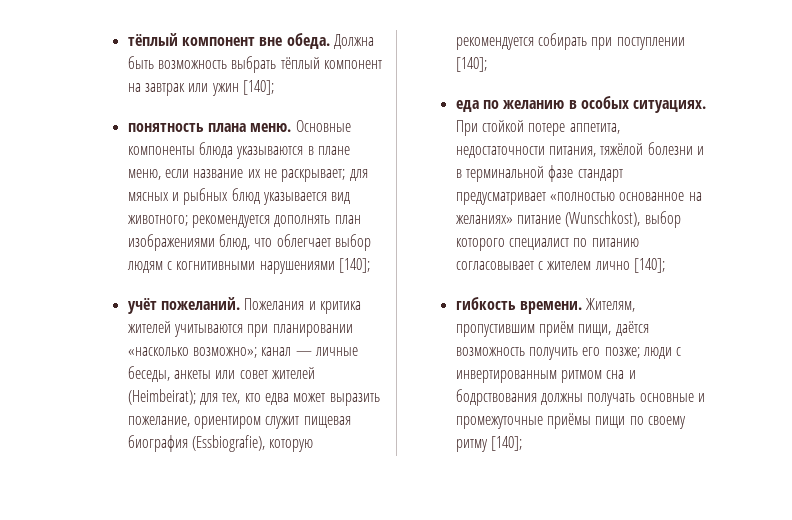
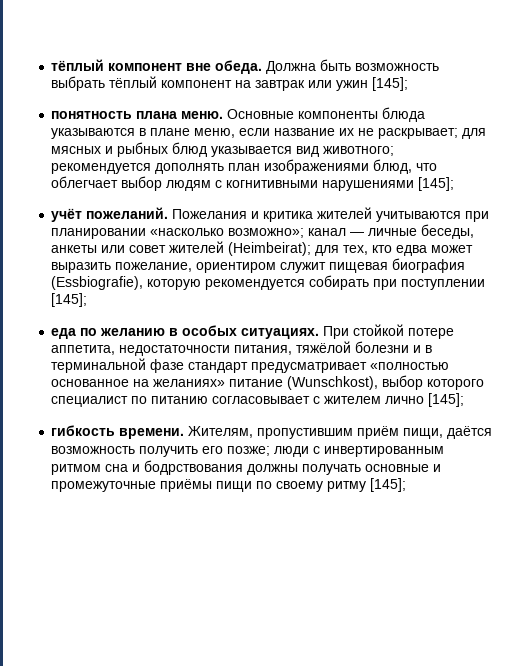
- Должна быть возможность выбрать тёплый компонент на завтрак или ужин [140];
+ Должна быть возможность выбрать тёплый компонент на завтрак или ужин [145];
- Основные компоненты блюда указываются в плане меню, если название их не раскрывает; для мясных и рыбных блюд указывается вид животного; рекомендуется дополнять план изображениями блюд, что облегчает выбор людям с когнитивными нарушениями [140];
+ Основные компоненты блюда указываются в плане меню, если название их не раскрывает; для мясных и рыбных блюд указывается вид животного; рекомендуется дополнять план изображениями блюд, что облегчает выбор людям с когнитивными нарушениями [145];
- Пожелания и критика жителей учитываются при планировании «насколько возможно»; канал — личные беседы, анкеты или совет жителей (Heimbeirat); для тех, кто едва может выразить пожелание, ориентиром служит пищевая биография (Essbiografie), которую рекомендуется собирать при поступлении [140];
+ Пожелания и критика жителей учитываются при планировании «насколько возможно»; канал — личные беседы, анкеты или совет жителей (Heimbeirat); для тех, кто едва может выразить пожелание, ориентиром служит пищевая биография (Essbiografie), которую рекомендуется собирать при поступлении [145];
- При стойкой потере аппетита, недостаточности питания, тяжёлой болезни и в терминальной фазе стандарт предусматривает «полностью основанное на желаниях» питание (Wunschkost), выбор которого специалист по питанию согласовывает с жителем лично [140];
+ При стойкой потере аппетита, недостаточности питания, тяжёлой болезни и в терминальной фазе стандарт предусматривает «полностью основанное на желаниях» питание (Wunschkost), выбор которого специалист по питанию согласовывает с жителем лично [145];
- Жителям, пропустившим приём пищи, даётся возможность получить его позже; люди с инвертированным ритмом сна и бодрствования должны получать основные и промежуточные приёмы пищи по своему ритму [140];
+ Жителям, пропустившим приём пищи, даётся возможность получить его позже; люди с инвертированным ритмом сна и бодрствования должны получать основные и промежуточные приёмы пищи по своему ритму [145];

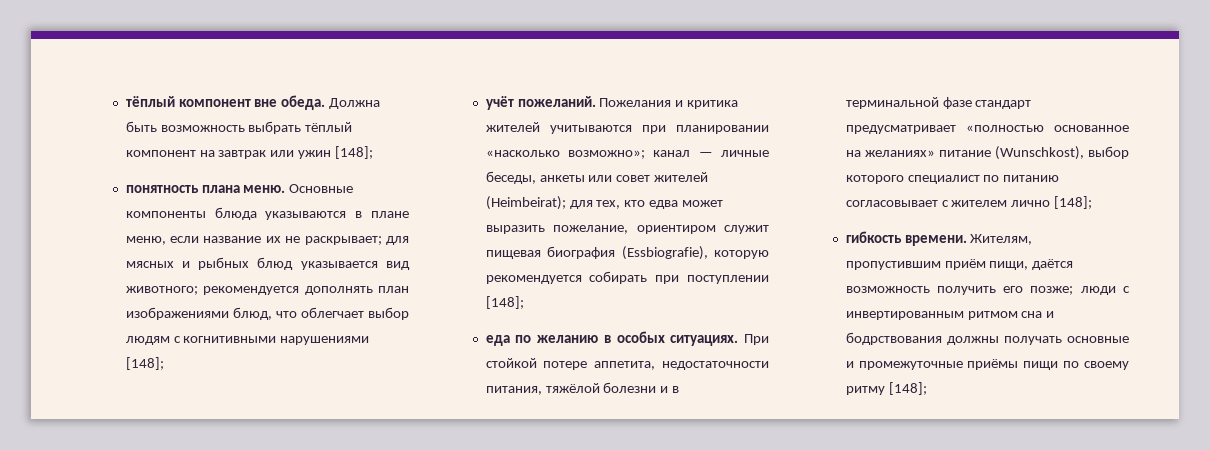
- Должна быть возможность выбрать тёплый компонент на завтрак или ужин [145];
+ Должна быть возможность выбрать тёплый компонент на завтрак или ужин [148];
- Основные компоненты блюда указываются в плане меню, если название их не раскрывает; для мясных и рыбных блюд указывается вид животного; рекомендуется дополнять план изображениями блюд, что облегчает выбор людям с когнитивными нарушениями [145];
+ Основные компоненты блюда указываются в плане меню, если название их не раскрывает; для мясных и рыбных блюд указывается вид животного; рекомендуется дополнять план изображениями блюд, что облегчает выбор людям с когнитивными нарушениями [148];
- Пожелания и критика жителей учитываются при планировании «насколько возможно»; канал — личные беседы, анкеты или совет жителей (Heimbeirat); для тех, кто едва может выразить пожелание, ориентиром служит пищевая биография (Essbiografie), которую рекомендуется собирать при поступлении [145];
+ Пожелания и критика жителей учитываются при планировании «насколько возможно»; канал — личные беседы, анкеты или совет жителей (Heimbeirat); для тех, кто едва может выразить пожелание, ориентиром служит пищевая биография (Essbiografie), которую рекомендуется собирать при поступлении [148];
- При стойкой потере аппетита, недостаточности питания, тяжёлой болезни и в терминальной фазе стандарт предусматривает «полностью основанное на желаниях» питание (Wunschkost), выбор которого специалист по питанию согласовывает с жителем лично [145];
+ При стойкой потере аппетита, недостаточности питания, тяжёлой болезни и в терминальной фазе стандарт предусматривает «полностью основанное на желаниях» питание (Wunschkost), выбор которого специалист по питанию согласовывает с жителем лично [148];
- Жителям, пропустившим приём пищи, даётся возможность получить его позже; люди с инвертированным ритмом сна и бодрствования должны получать основные и промежуточные приёмы пищи по своему ритму [145];
+ Жителям, пропустившим приём пищи, даётся возможность получить его позже; люди с инвертированным ритмом сна и бодрствования должны получать основные и промежуточные приёмы пищи по своему ритму [148];

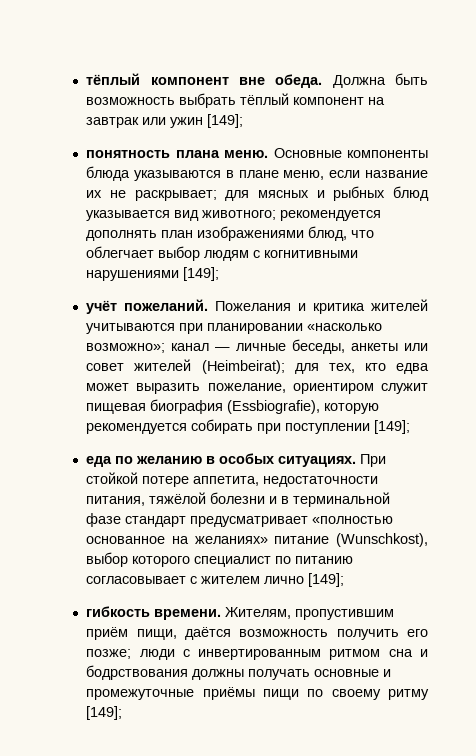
- Должна быть возможность выбрать тёплый компонент на завтрак или ужин [148];
+ Должна быть возможность выбрать тёплый компонент на завтрак или ужин [149];
- Основные компоненты блюда указываются в плане меню, если название их не раскрывает; для мясных и рыбных блюд указывается вид животного; рекомендуется дополнять план изображениями блюд, что облегчает выбор людям с когнитивными нарушениями [148];
+ Основные компоненты блюда указываются в плане меню, если название их не раскрывает; для мясных и рыбных блюд указывается вид животного; рекомендуется дополнять план изображениями блюд, что облегчает выбор людям с когнитивными нарушениями [149];
- Пожелания и критика жителей учитываются при планировании «насколько возможно»; канал — личные беседы, анкеты или совет жителей (Heimbeirat); для тех, кто едва может выразить пожелание, ориентиром служит пищевая биография (Essbiografie), которую рекомендуется собирать при поступлении [148];
+ Пожелания и критика жителей учитываются при планировании «насколько возможно»; канал — личные беседы, анкеты или совет жителей (Heimbeirat); для тех, кто едва может выразить пожелание, ориентиром служит пищевая биография (Essbiografie), которую рекомендуется собирать при поступлении [149];
- При стойкой потере аппетита, недостаточности питания, тяжёлой болезни и в терминальной фазе стандарт предусматривает «полностью основанное на желаниях» питание (Wunschkost), выбор которого специалист по питанию согласовывает с жителем лично [148];
+ При стойкой потере аппетита, недостаточности питания, тяжёлой болезни и в терминальной фазе стандарт предусматривает «полностью основанное на желаниях» питание (Wunschkost), выбор которого специалист по питанию согласовывает с жителем лично [149];
- Жителям, пропустившим приём пищи, даётся возможность получить его позже; люди с инвертированным ритмом сна и бодрствования должны получать основные и промежуточные приёмы пищи по своему ритму [148];
+ Жителям, пропустившим приём пищи, даётся возможность получить его позже; люди с инвертированным ритмом сна и бодрствования должны получать основные и промежуточные приёмы пищи по своему ритму [149];

